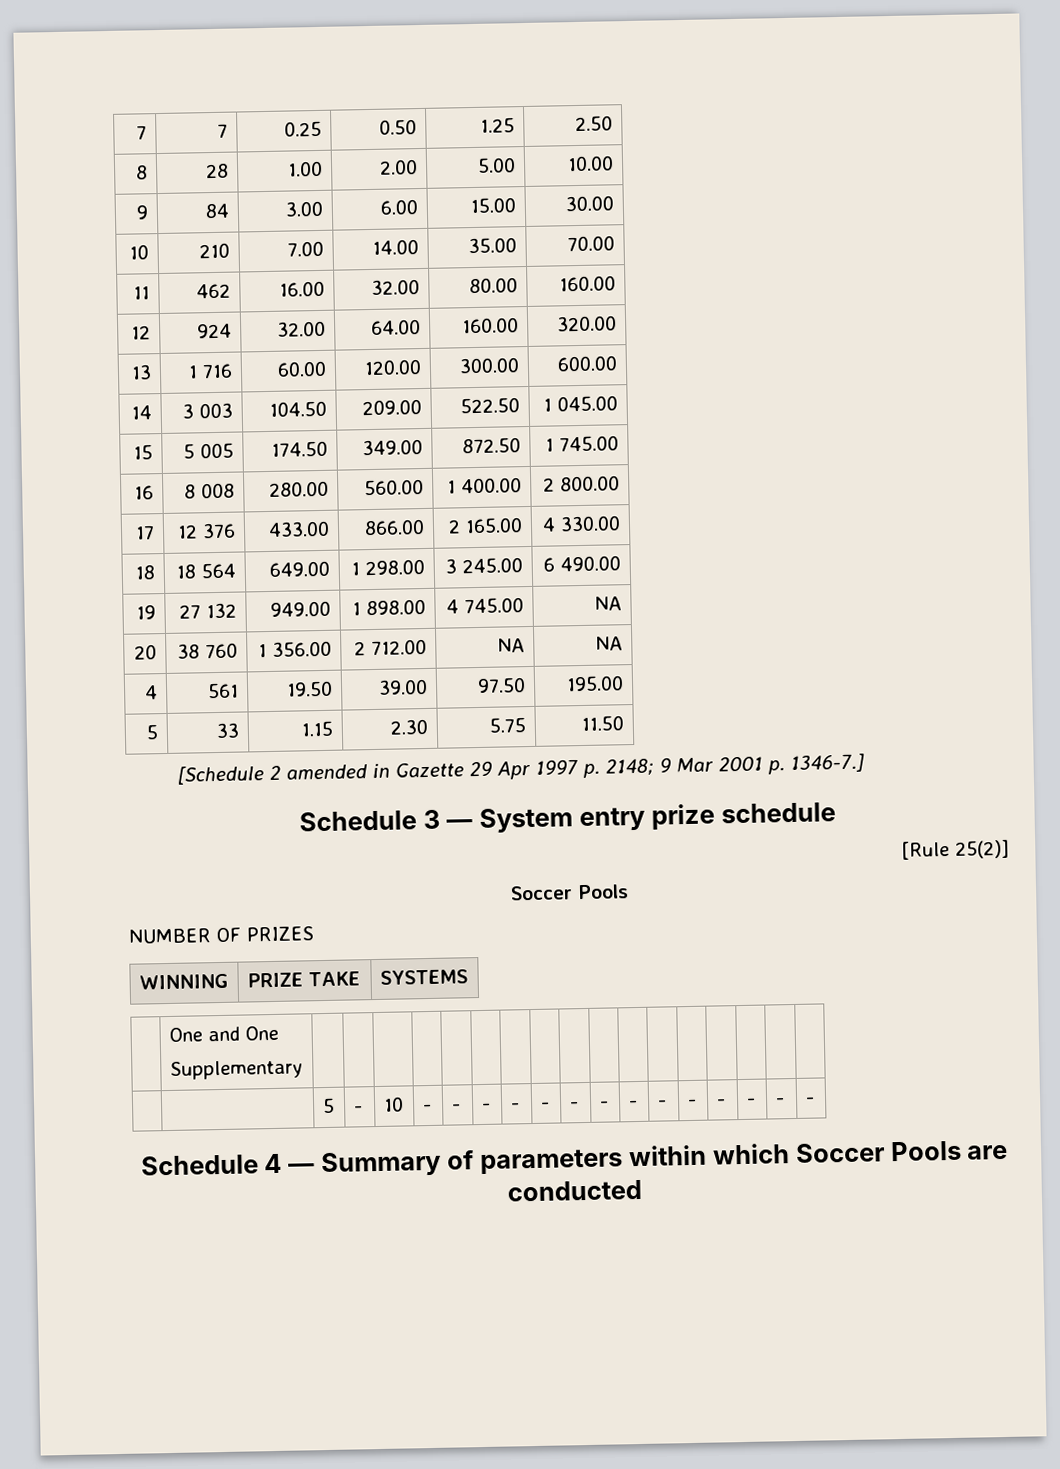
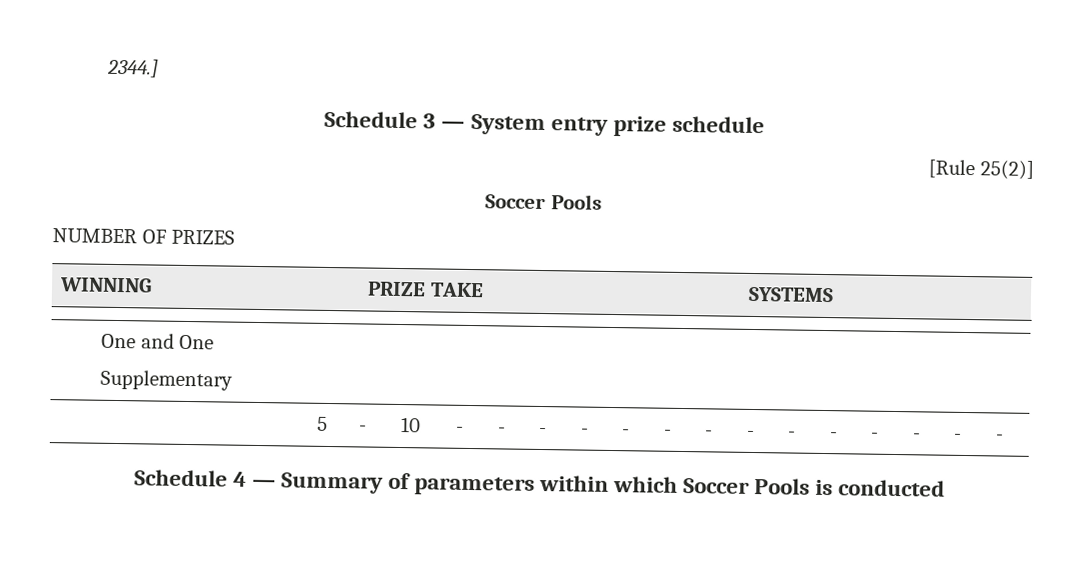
- 7 | 7 | 0.25 | 0.50 | 1.25 | 2.50
- 8 | 28 | 1.00 | 2.00 | 5.00 | 10.00
- 9 | 84 | 3.00 | 6.00 | 15.00 | 30.00
- 10 | 210 | 7.00 | 14.00 | 35.00 | 70.00
- 11 | 462 | 16.00 | 32.00 | 80.00 | 160.00
- 12 | 924 | 32.00 | 64.00 | 160.00 | 320.00
- 13 | 1 716 | 60.00 | 120.00 | 300.00 | 600.00
- 14 | 3 003 | 104.50 | 209.00 | 522.50 | 1 045.00
- 15 | 5 005 | 174.50 | 349.00 | 872.50 | 1 745.00
- 16 | 8 008 | 280.00 | 560.00 | 1 400.00 | 2 800.00
- 17 | 12 376 | 433.00 | 866.00 | 2 165.00 | 4 330.00
- 18 | 18 564 | 649.00 | 1 298.00 | 3 245.00 | 6 490.00
- 19 | 27 132 | 949.00 | 1 898.00 | 4 745.00 | NA
- 20 | 38 760 | 1 356.00 | 2 712.00 | NA | NA
- 4 | 561 | 19.50 | 39.00 | 97.50 | 195.00
- 5 | 33 | 1.15 | 2.30 | 5.75 | 11.50
- [Schedule 2 amended in Gazette 29 Apr 1997 p. 2148; 9 Mar 2001 p. 1346-7.]
+ 2344.]
- Schedule 4 — Summary of parameters within which Soccer Pools are conducted
+ Schedule 4 — Summary of parameters within which Soccer Pools is conducted

